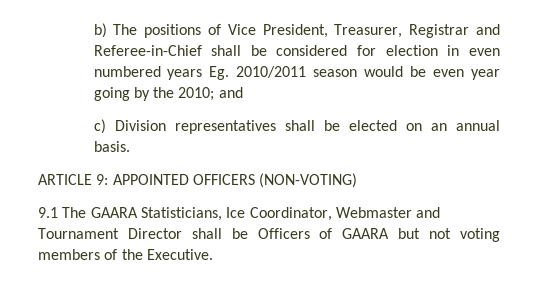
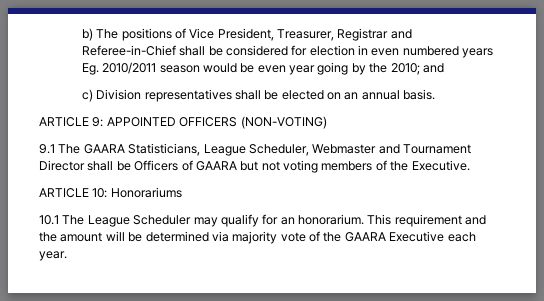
- 9.1 The GAARA Statisticians, Ice Coordinator, Webmaster and Tournament Director shall be Officers of GAARA but not voting members of the Executive.
+ 9.1 The GAARA Statisticians, League Scheduler, Webmaster and Tournament Director shall be Officers of GAARA but not voting members of the Executive.
+ ARTICLE 10: Honorariums
+ 10.1 The League Scheduler may qualify for an honorarium. This requirement and the amount will be determined via majority vote of the GAARA Executive each year.

